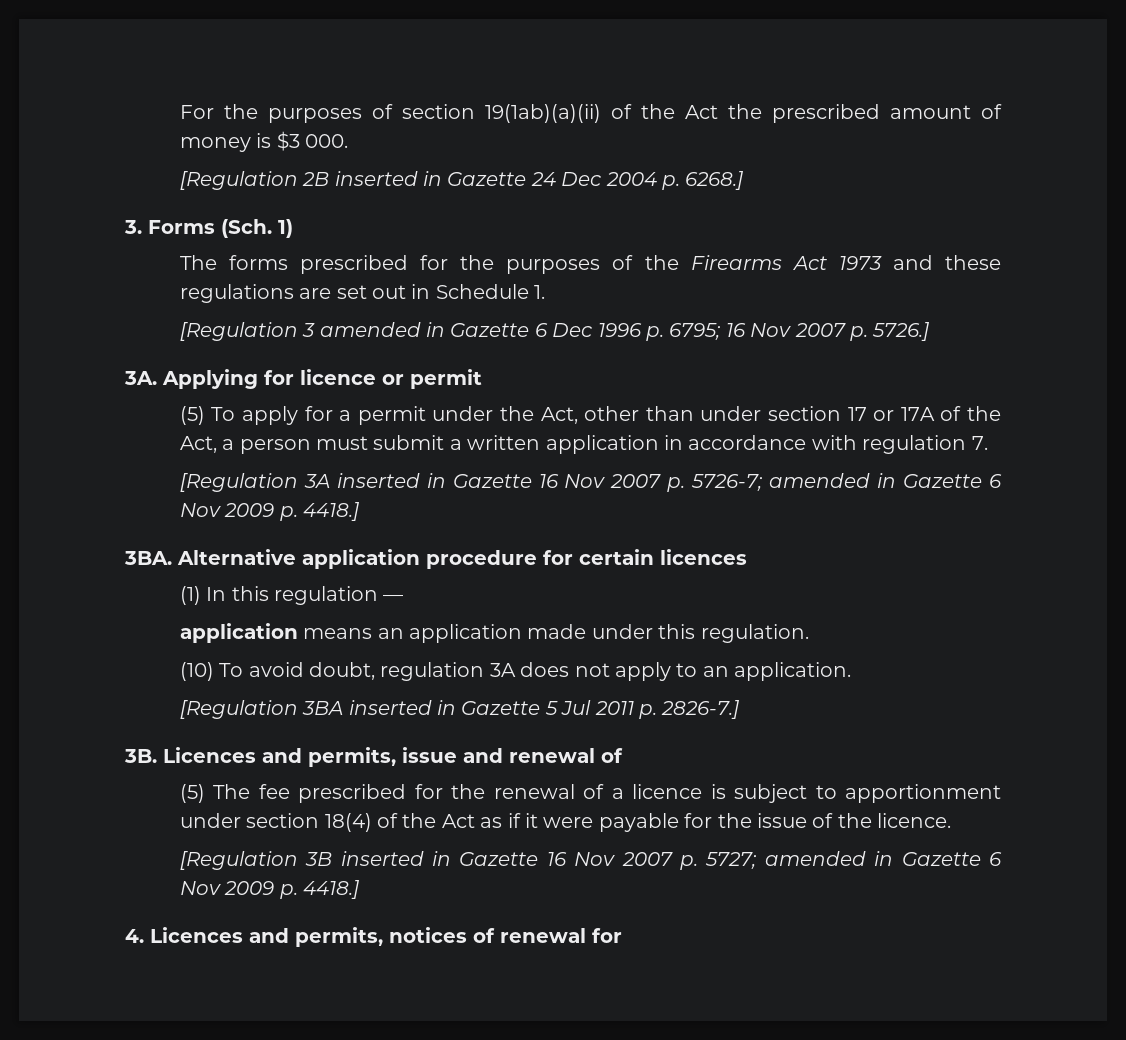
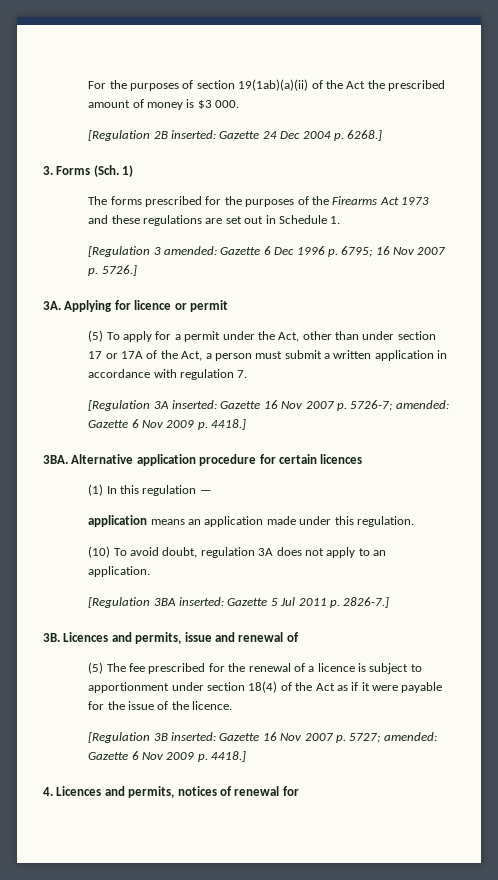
- [Regulation 2B inserted in Gazette 24 Dec 2004 p. 6268.]
+ [Regulation 2B inserted: Gazette 24 Dec 2004 p. 6268.]
- [Regulation 3 amended in Gazette 6 Dec 1996 p. 6795; 16 Nov 2007 p. 5726.]
+ [Regulation 3 amended: Gazette 6 Dec 1996 p. 6795; 16 Nov 2007 p. 5726.]
- [Regulation 3A inserted in Gazette 16 Nov 2007 p. 5726-7; amended in Gazette 6 Nov 2009 p. 4418.]
+ [Regulation 3A inserted: Gazette 16 Nov 2007 p. 5726-7; amended: Gazette 6 Nov 2009 p. 4418.]
- [Regulation 3BA inserted in Gazette 5 Jul 2011 p. 2826-7.]
+ [Regulation 3BA inserted: Gazette 5 Jul 2011 p. 2826-7.]
- [Regulation 3B inserted in Gazette 16 Nov 2007 p. 5727; amended in Gazette 6 Nov 2009 p. 4418.]
+ [Regulation 3B inserted: Gazette 16 Nov 2007 p. 5727; amended: Gazette 6 Nov 2009 p. 4418.]

